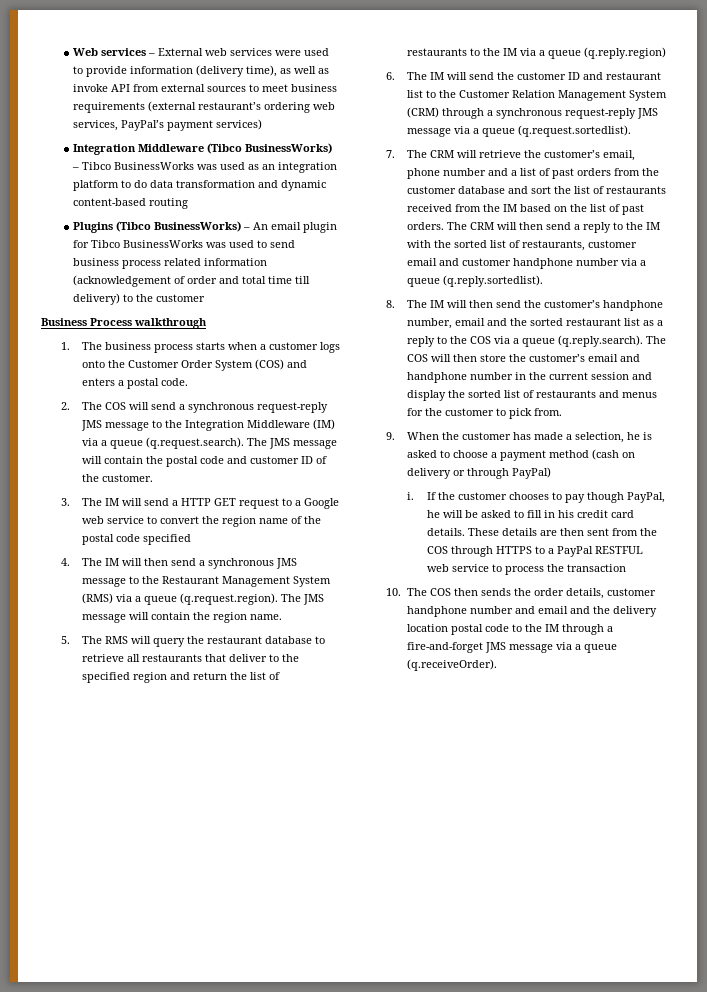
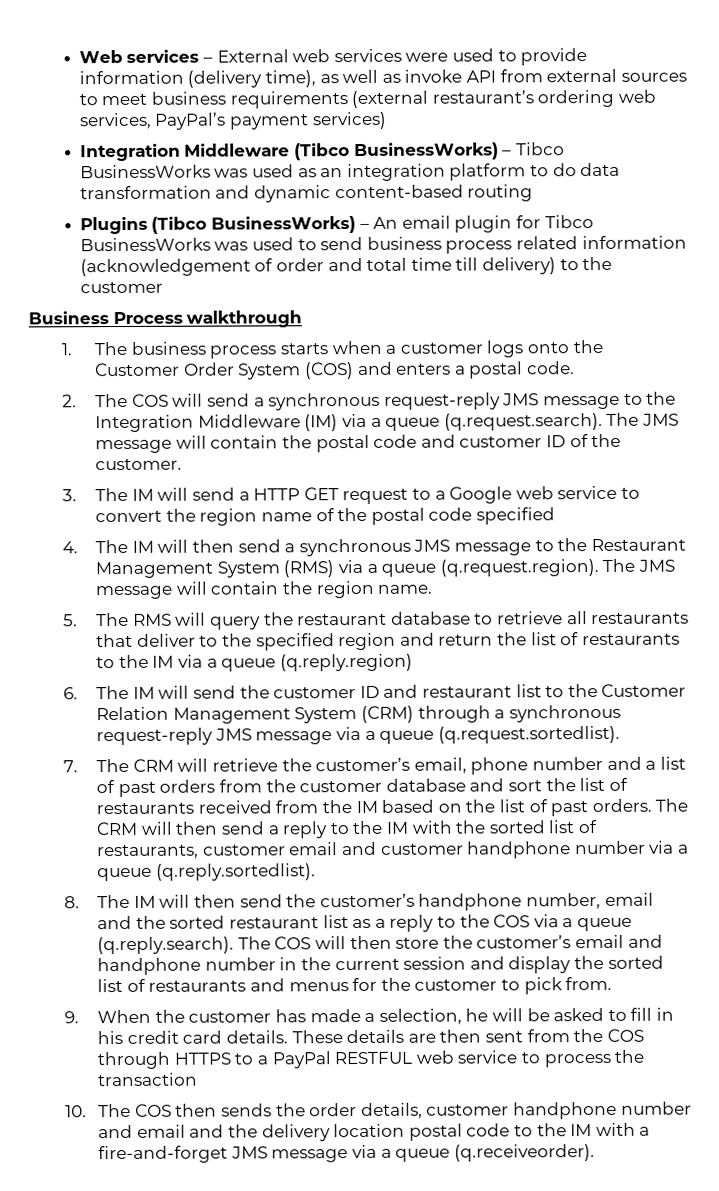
- 9. When the customer has made a selection, he is asked to choose a payment method (cash on delivery or through PayPal)
- i. If the customer chooses to pay though PayPal, he will be asked to fill in his credit card details.
+ 9. When the customer has made a selection, he will be asked to fill in his credit card details.
- 10. The COS then sends the order details, customer handphone number and email and the delivery location postal code to the IM through a fire-and-forget JMS message via a queue (q.receiveOrder).
+ 10. The COS then sends the order details, customer handphone number and email and the delivery location postal code to the IM with a fire-and-forget JMS message via a queue (q.receiveorder).

